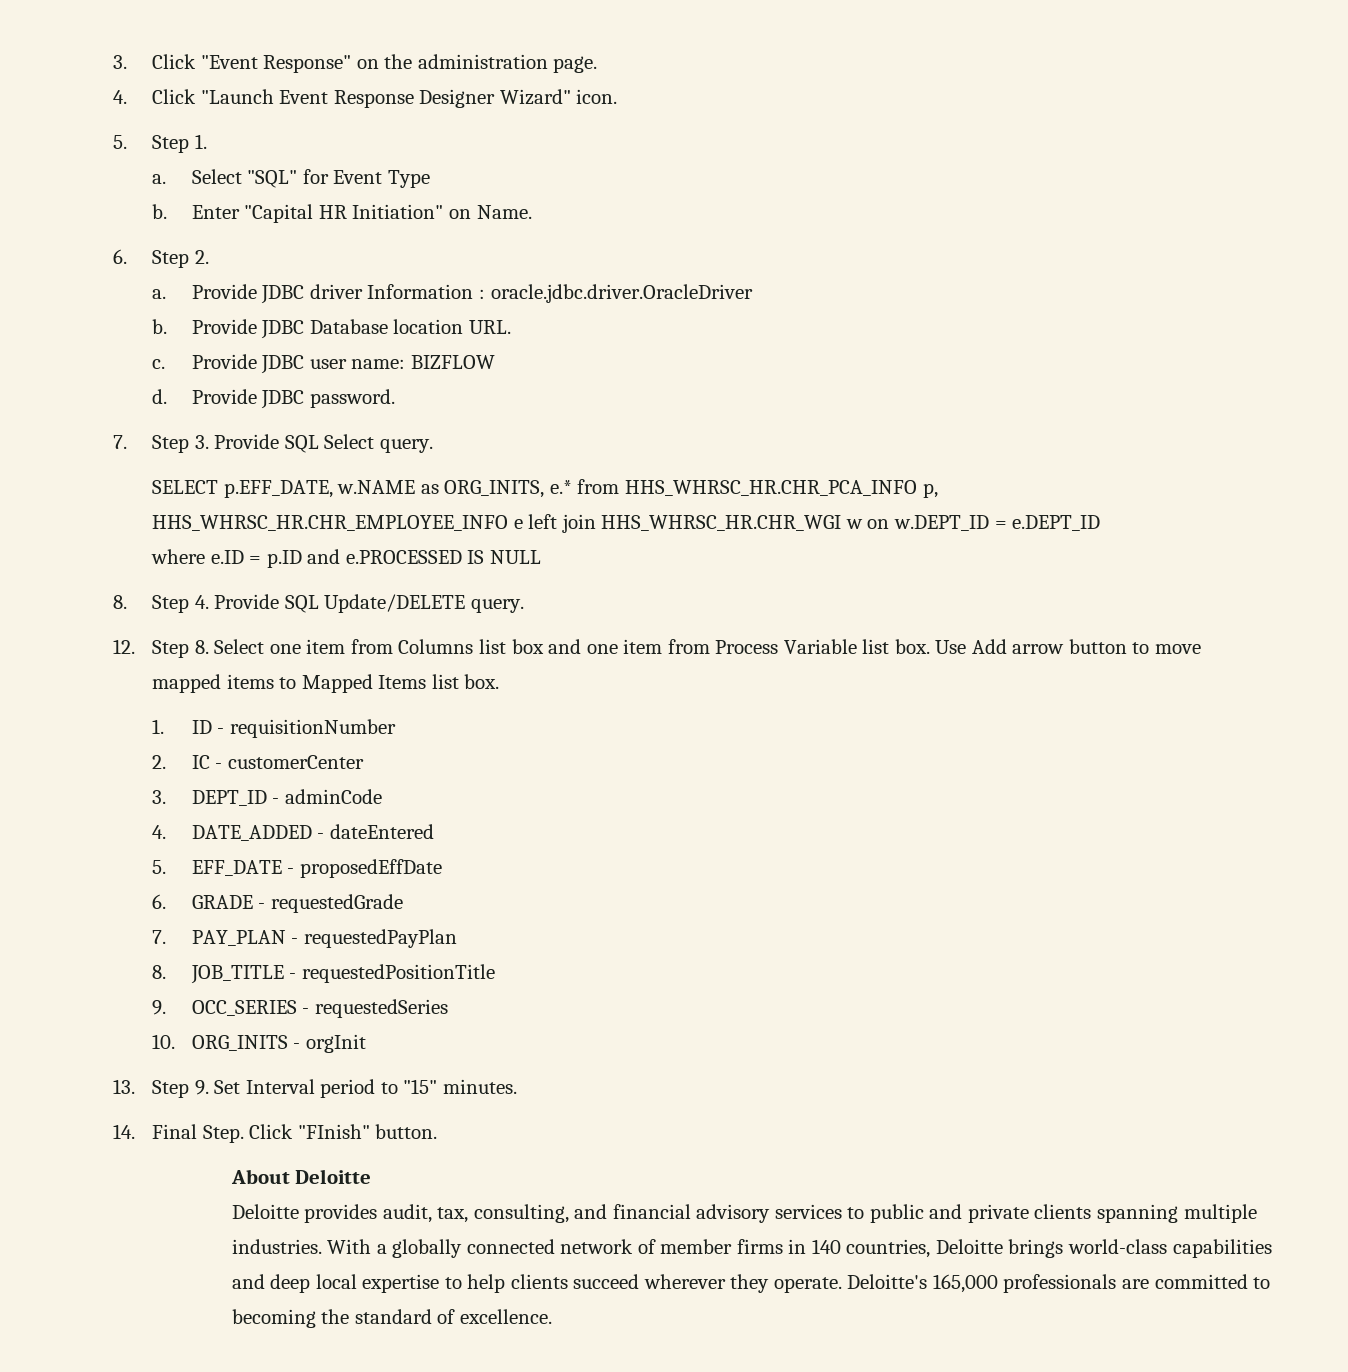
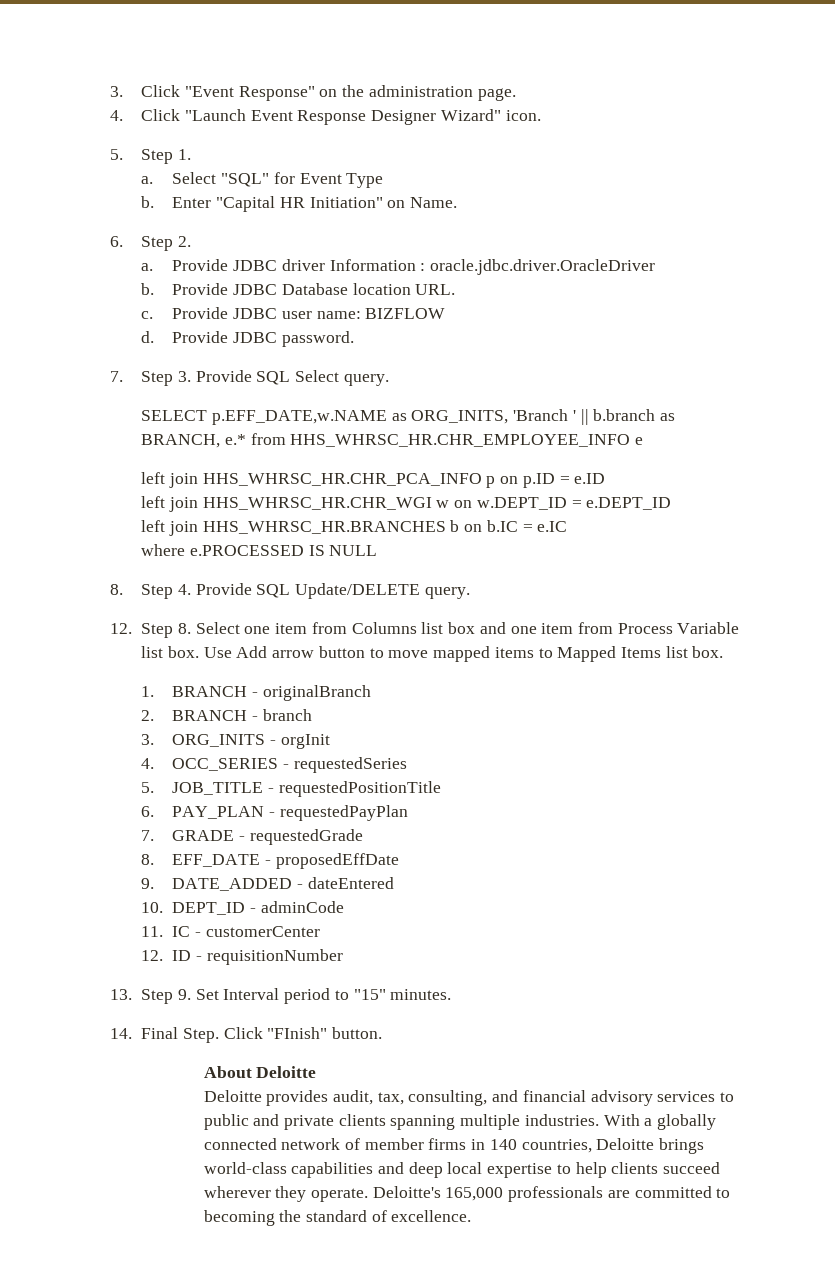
- SELECT p.EFF_DATE, w.NAME as ORG_INITS, e.* from HHS_WHRSC_HR.CHR_PCA_INFO p, HHS_WHRSC_HR.CHR_EMPLOYEE_INFO e left join HHS_WHRSC_HR.CHR_WGI w on w.DEPT_ID = e.DEPT_ID
+ SELECT p.EFF_DATE,w.NAME as ORG_INITS, 'Branch ' || b.branch as BRANCH, e.* from HHS_WHRSC_HR.CHR_EMPLOYEE_INFO e
+ left join HHS_WHRSC_HR.CHR_PCA_INFO p on p.ID = e.ID
+ left join HHS_WHRSC_HR.CHR_WGI w on w.DEPT_ID = e.DEPT_ID
- where e.ID = p.ID and e.PROCESSED IS NULL
+ left join HHS_WHRSC_HR.BRANCHES b on b.IC = e.IC
+ where e.PROCESSED IS NULL
- 1. ID - requisitionNumber
- 2. IC - customerCenter
- 3. DEPT_ID - adminCode
- 4. DATE_ADDED - dateEntered
- 5. EFF_DATE - proposedEffDate
- 6. GRADE - requestedGrade
- 7. PAY_PLAN - requestedPayPlan
- 8. JOB_TITLE - requestedPositionTitle
- 9. OCC_SERIES - requestedSeries
- 10. ORG_INITS - orgInit
+ 1. BRANCH - originalBranch
+ 2. BRANCH - branch
+ 3. ORG_INITS - orgInit
+ 4. OCC_SERIES - requestedSeries
+ 5. JOB_TITLE - requestedPositionTitle
+ 6. PAY_PLAN - requestedPayPlan
+ 7. GRADE - requestedGrade
+ 8. EFF_DATE - proposedEffDate
+ 9. DATE_ADDED - dateEntered
+ 10. DEPT_ID - adminCode
+ 11. IC - customerCenter
+ 12. ID - requisitionNumber

